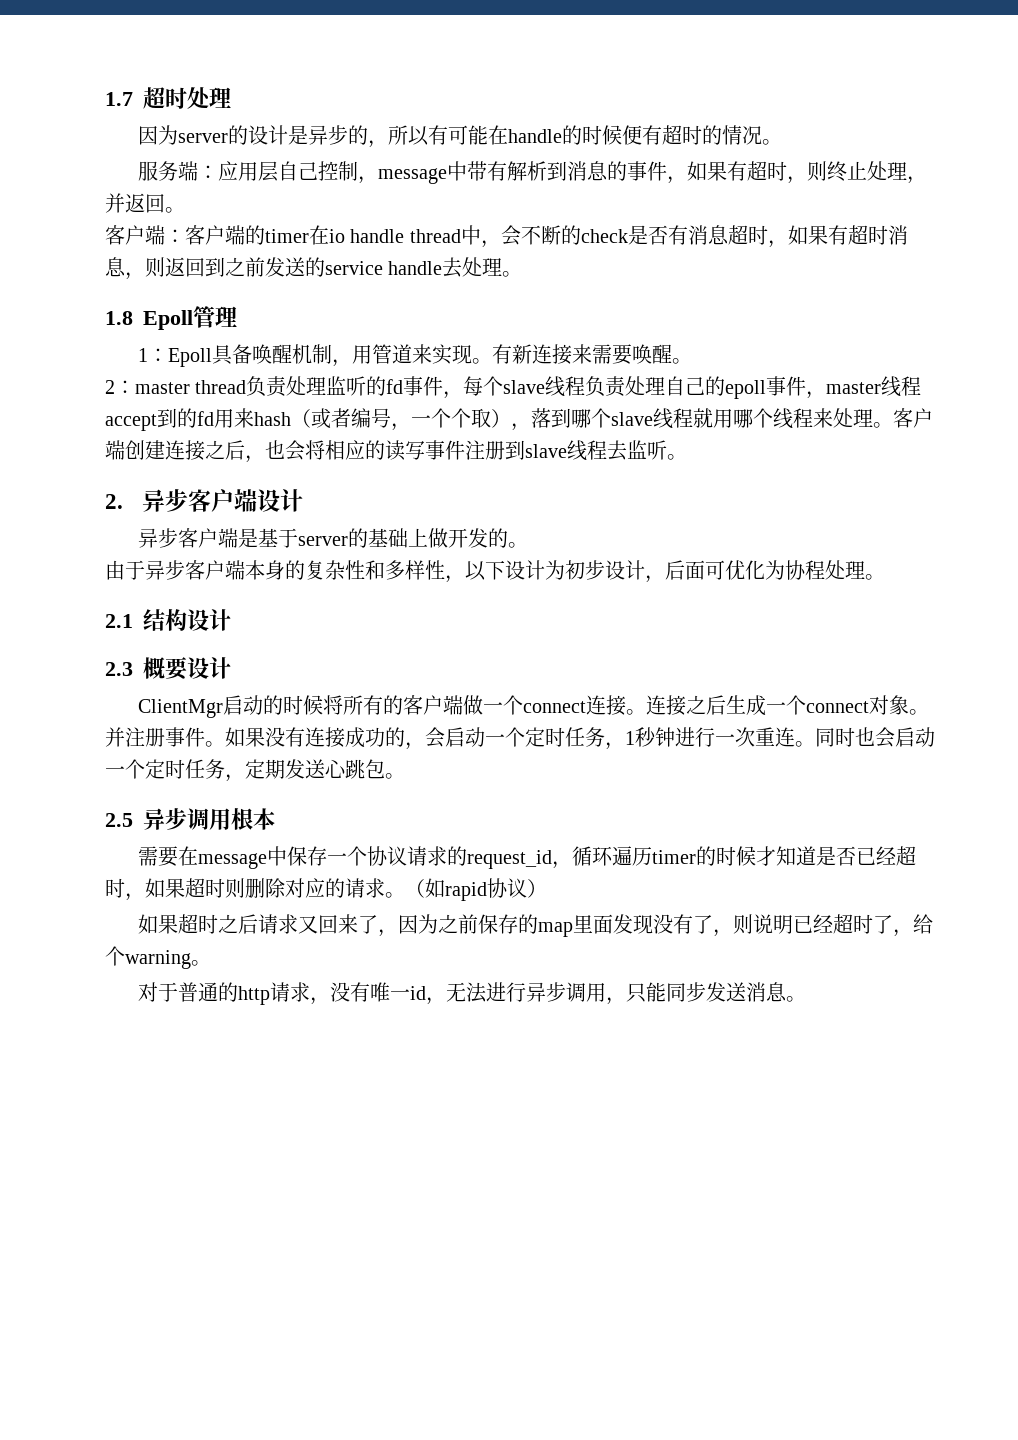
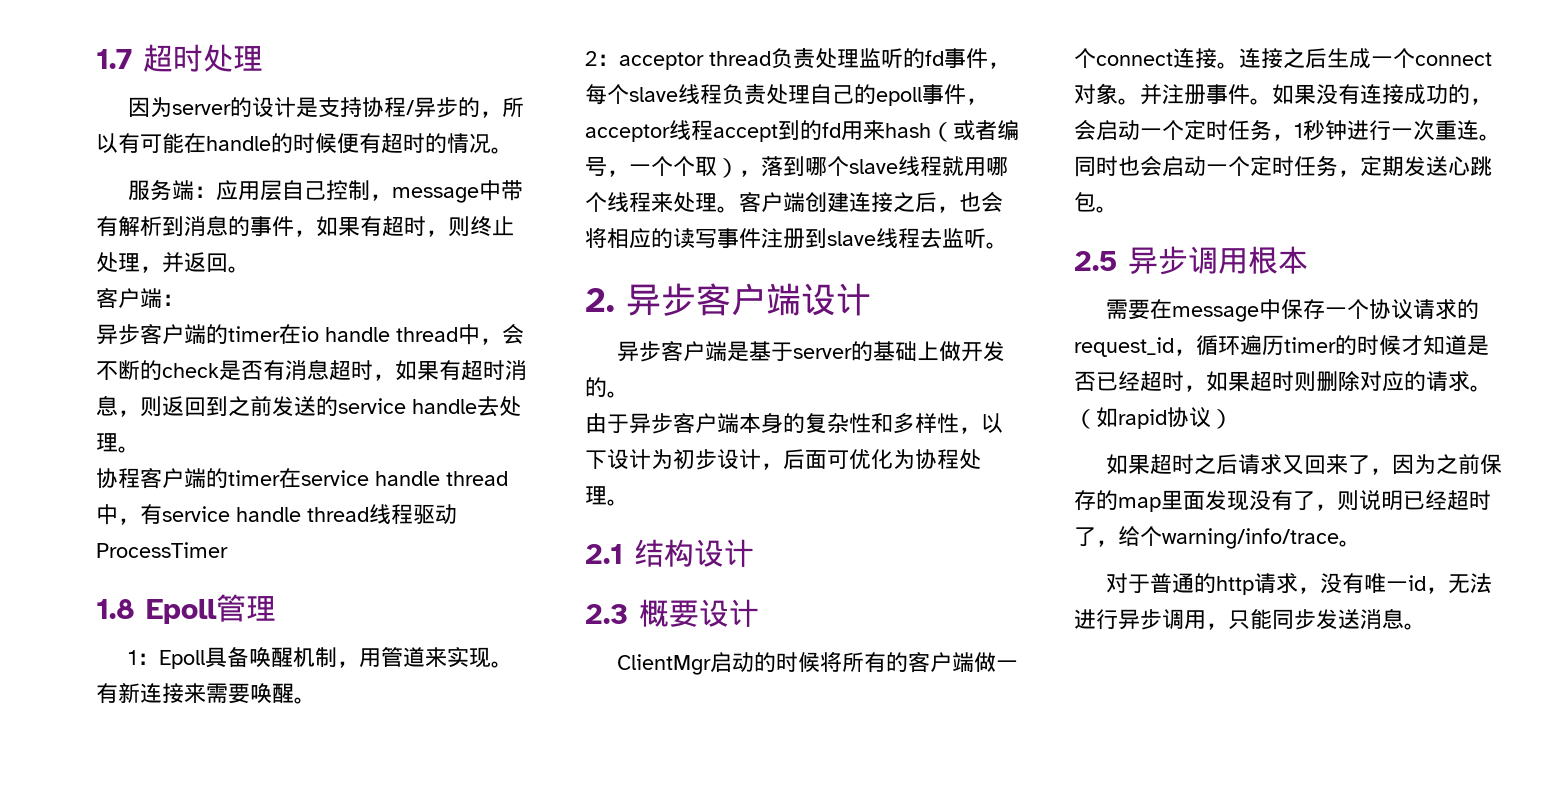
- 因为server的设计是异步的，所以有可能在handle的时候便有超时的情况。
+ 因为server的设计是支持协程/异步的，所以有可能在handle的时候便有超时的情况。
- 客户端：客户端的timer在io handle thread中，会不断的check是否有消息超时，如果有超时消息，则返回到之前发送的service handle去处理。
+ 客户端：
+ 异步客户端的timer在io handle thread中，会不断的check是否有消息超时，如果有超时消息，则返回到之前发送的service handle去处理。
+ 协程客户端的timer在service handle thread中，有service handle thread线程驱动ProcessTimer
- 2：master thread负责处理监听的fd事件，每个slave线程负责处理自己的epoll事件，master线程accept到的fd用来hash（或者编号，一个个取），落到哪个slave线程就用哪个线程来处理。
+ 2：acceptor thread负责处理监听的fd事件，每个slave线程负责处理自己的epoll事件，acceptor线程accept到的fd用来hash（或者编号，一个个取），落到哪个slave线程就用哪个线程来处理。
- 如果超时之后请求又回来了，因为之前保存的map里面发现没有了，则说明已经超时了，给个warning。
+ 如果超时之后请求又回来了，因为之前保存的map里面发现没有了，则说明已经超时了，给个warning/info/trace。

